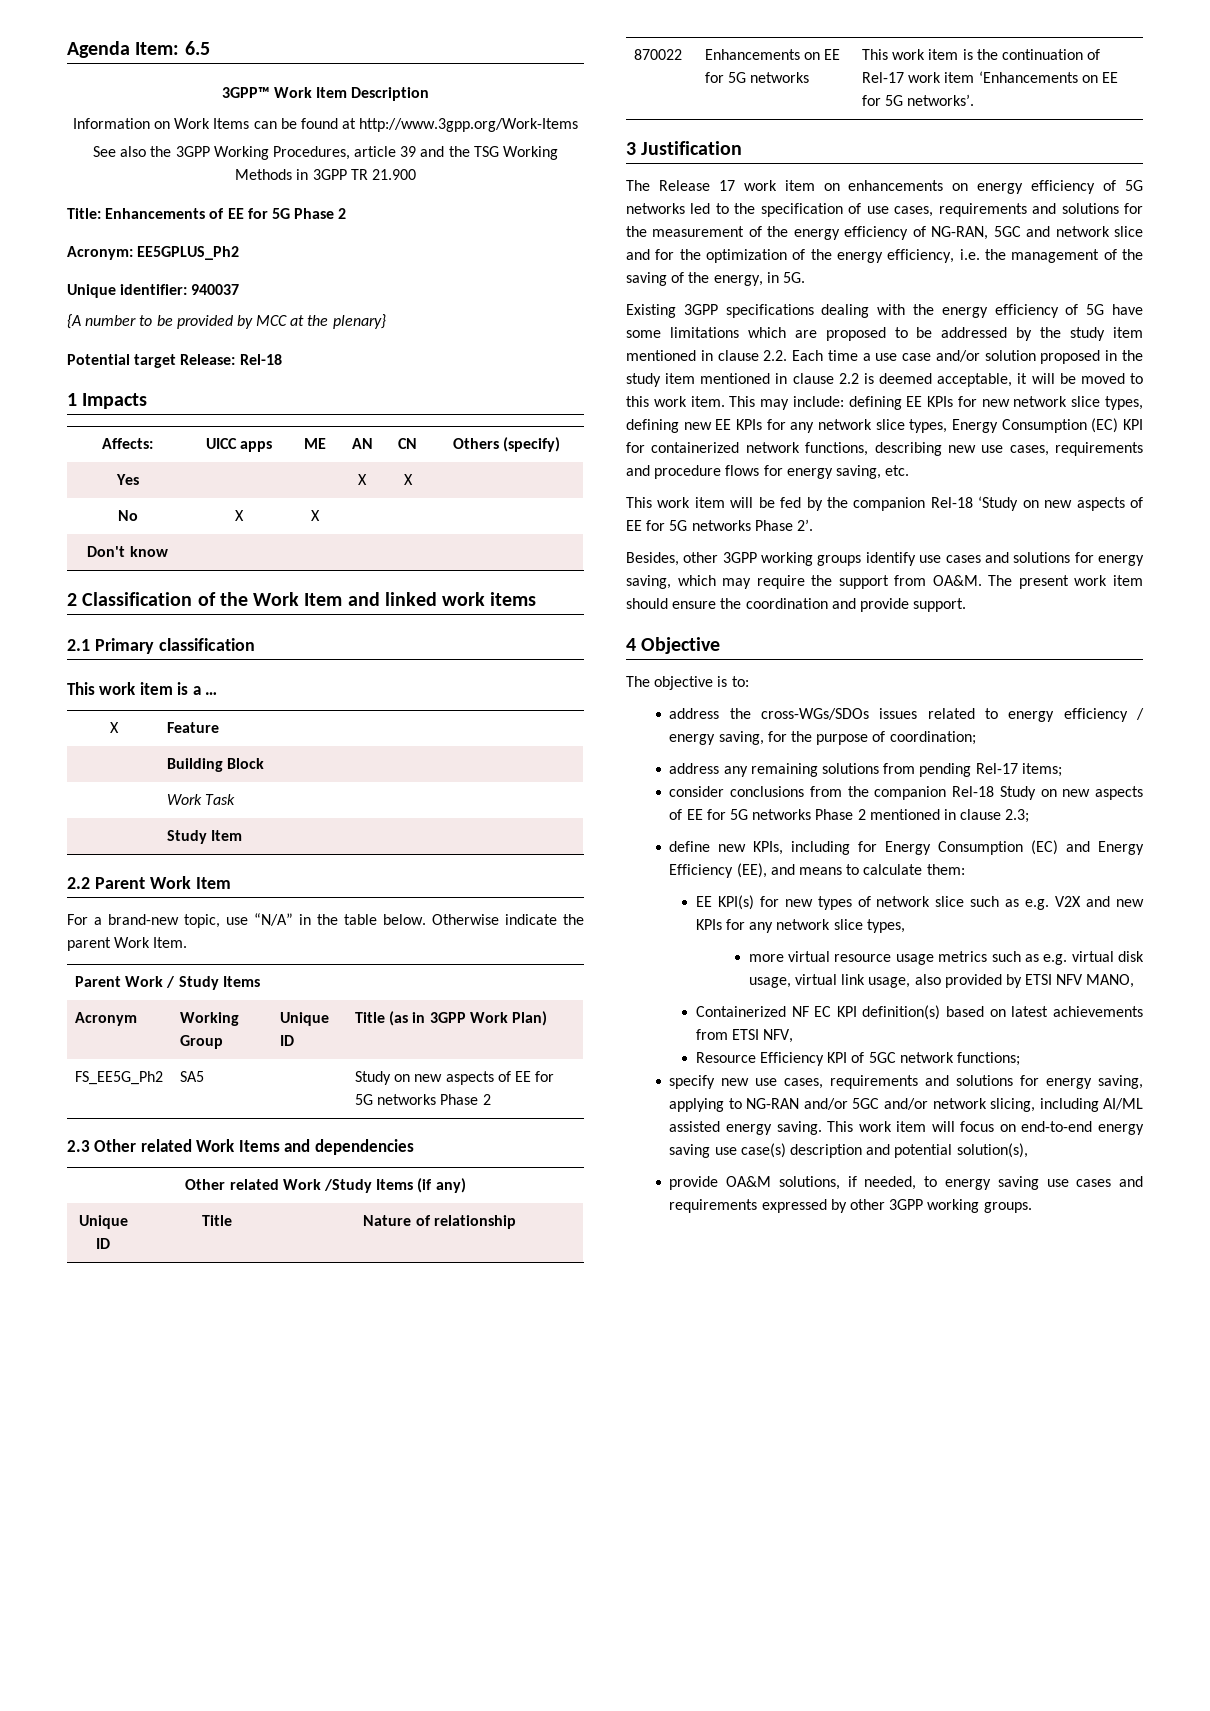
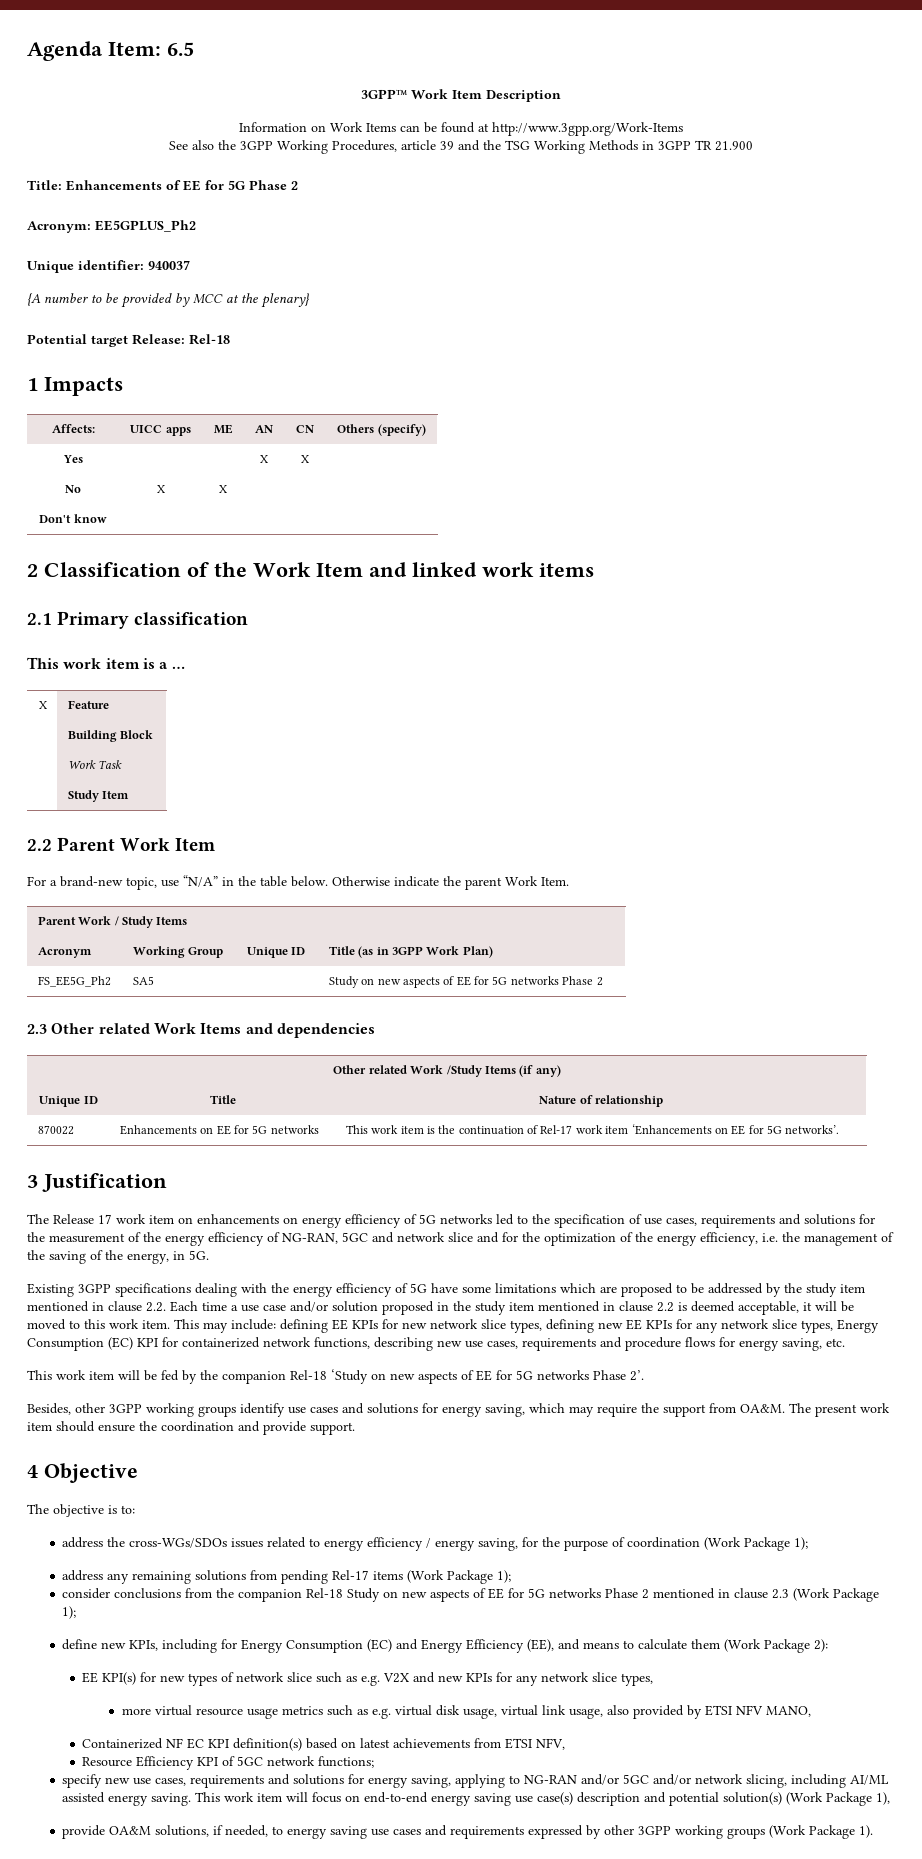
- address the cross-WGs/SDOs issues related to energy efficiency / energy saving, for the purpose of coordination;
+ address the cross-WGs/SDOs issues related to energy efficiency / energy saving, for the purpose of coordination (Work Package 1);
- address any remaining solutions from pending Rel-17 items;
+ address any remaining solutions from pending Rel-17 items (Work Package 1);
- consider conclusions from the companion Rel-18 Study on new aspects of EE for 5G networks Phase 2 mentioned in clause 2.3;
+ consider conclusions from the companion Rel-18 Study on new aspects of EE for 5G networks Phase 2 mentioned in clause 2.3 (Work Package 1);
- define new KPIs, including for Energy Consumption (EC) and Energy Efficiency (EE), and means to calculate them:
+ define new KPIs, including for Energy Consumption (EC) and Energy Efficiency (EE), and means to calculate them (Work Package 2):
- This work item will focus on end-to-end energy saving use case(s) description and potential solution(s),
+ This work item will focus on end-to-end energy saving use case(s) description and potential solution(s) (Work Package 1),
- provide OA&M solutions, if needed, to energy saving use cases and requirements expressed by other 3GPP working groups.
+ provide OA&M solutions, if needed, to energy saving use cases and requirements expressed by other 3GPP working groups (Work Package 1).

